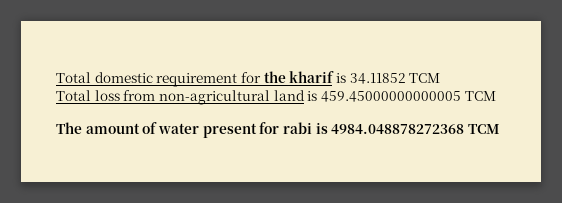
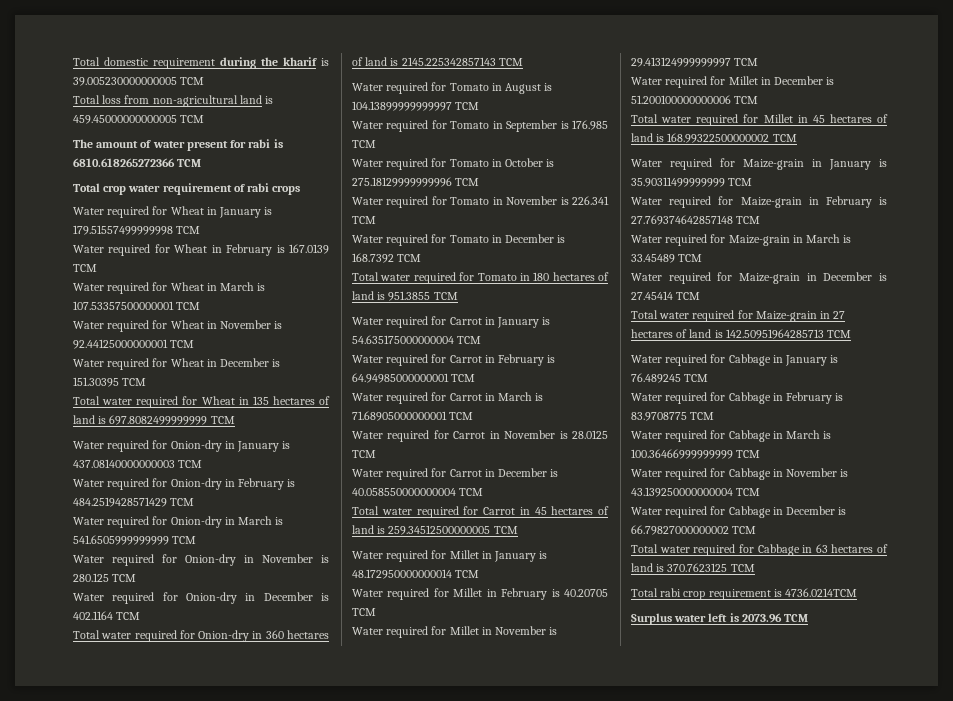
- Total domestic requirement for the kharif is 34.11852 TCM
+ Total domestic requirement during the kharif is 39.005230000000005 TCM
- The amount of water present for rabi is 4984.048878272368 TCM
+ The amount of water present for rabi is 6810.618265272366 TCM
+ Total crop water requirement of rabi crops
+ Water required for Wheat in January is 179.51557499999998 TCM
+ Water required for Wheat in February is 167.0139 TCM
+ Water required for Wheat in March is 107.53357500000001 TCM
+ Water required for Wheat in November is 92.44125000000001 TCM
+ Water required for Wheat in December is 151.30395 TCM
+ Total water required for Wheat in 135 hectares of land is 697.8082499999999 TCM
+ Water required for Onion-dry in January is 437.08140000000003 TCM
+ Water required for Onion-dry in February is 484.2519428571429 TCM
+ Water required for Onion-dry in March is 541.6505999999999 TCM
+ Water required for Onion-dry in November is 280.125 TCM
+ Water required for Onion-dry in December is 402.1164 TCM
+ Total water required for Onion-dry in 360 hectares of land is 2145.225342857143 TCM
+ Water required for Tomato in August is 104.13899999999997 TCM
+ Water required for Tomato in September is 176.985 TCM
+ Water required for Tomato in October is 275.18129999999996 TCM
+ Water required for Tomato in November is 226.341 TCM
+ Water required for Tomato in December is 168.7392 TCM
+ Total water required for Tomato in 180 hectares of land is 951.3855 TCM
+ Water required for Carrot in January is 54.635175000000004 TCM
+ Water required for Carrot in February is 64.94985000000001 TCM
+ Water required for Carrot in March is 71.68905000000001 TCM
+ Water required for Carrot in November is 28.0125 TCM
+ Water required for Carrot in December is 40.058550000000004 TCM
+ Total water required for Carrot in 45 hectares of land is 259.34512500000005 TCM
+ Water required for Millet in January is 48.172950000000014 TCM
+ Water required for Millet in February is 40.20705 TCM
+ Water required for Millet in November is 29.413124999999997 TCM
+ Water required for Millet in December is 51.200100000000006 TCM
+ Total water required for Millet in 45 hectares of land is 168.99322500000002 TCM
+ Water required for Maize-grain in January is 35.90311499999999 TCM
+ Water required for Maize-grain in February is 27.769374642857148 TCM
+ Water required for Maize-grain in March is 33.45489 TCM
+ Water required for Maize-grain in December is 27.45414 TCM
+ Total water required for Maize-grain in 27 hectares of land is 142.50951964285713 TCM
+ Water required for Cabbage in January is 76.489245 TCM
+ Water required for Cabbage in February is 83.9708775 TCM
+ Water required for Cabbage in March is 100.36466999999999 TCM
+ Water required for Cabbage in November is 43.139250000000004 TCM
+ Water required for Cabbage in December is 66.79827000000002 TCM
+ Total water required for Cabbage in 63 hectares of land is 370.7623125 TCM
+ Total rabi crop requirement is 4736.0214TCM
+ Surplus water left is 2073.96 TCM

